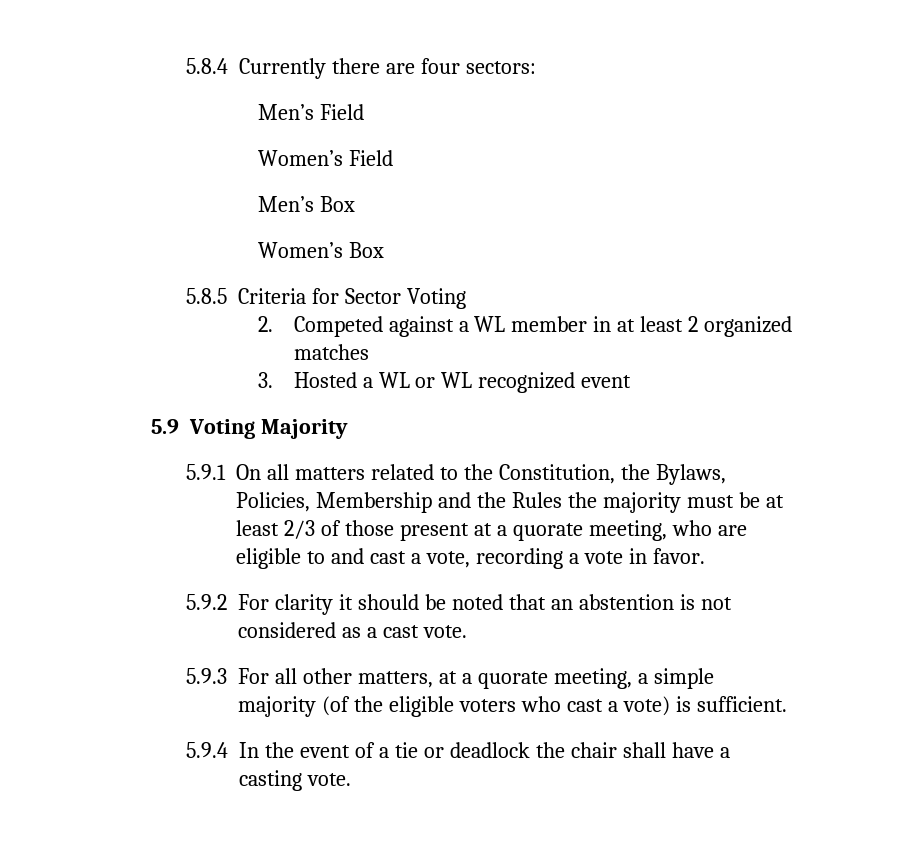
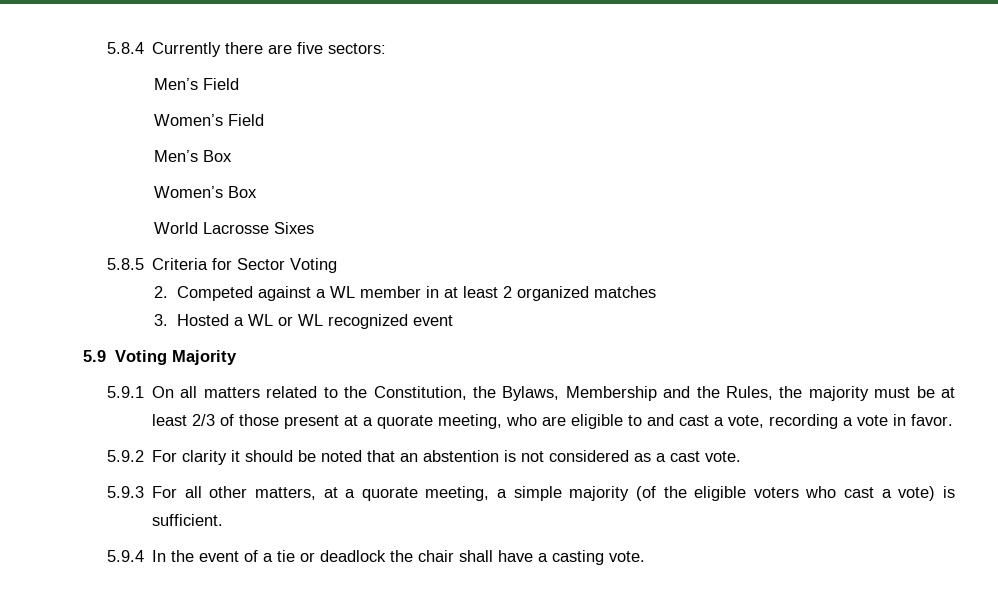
- 5.8.4 Currently there are four sectors:
+ 5.8.4 Currently there are five sectors:
+ World Lacrosse Sixes
- 5.9.1 On all matters related to the Constitution, the Bylaws, Policies, Membership and the Rules the majority must be at least 2/3 of those present at a quorate meeting, who are eligible to and cast a vote, recording a vote in favor.
+ 5.9.1 On all matters related to the Constitution, the Bylaws, Membership and the Rules, the majority must be at least 2/3 of those present at a quorate meeting, who are eligible to and cast a vote, recording a vote in favor.

